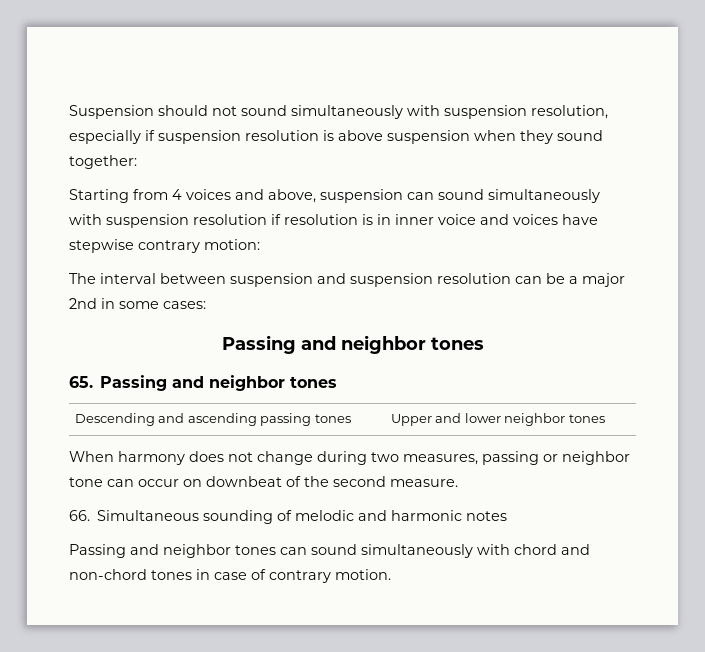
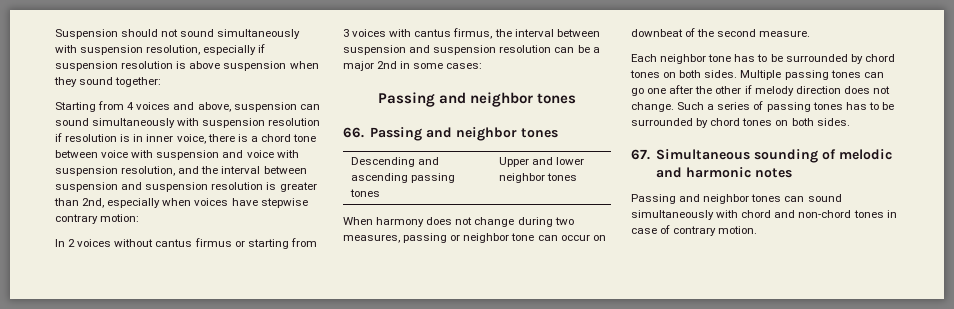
- Starting from 4 voices and above, suspension can sound simultaneously with suspension resolution if resolution is in inner voice and voices have stepwise contrary motion:
+ Starting from 4 voices and above, suspension can sound simultaneously with suspension resolution if resolution is in inner voice, there is a chord tone between voice with suspension and voice with suspension resolution, and the interval between suspension and suspension resolution is greater than 2nd, especially when voices have stepwise contrary motion:
- The interval between suspension and suspension resolution can be a major 2nd in some cases:
+ In 2 voices without cantus firmus or starting from 3 voices with cantus firmus, the interval between suspension and suspension resolution can be a major 2nd in some cases:
- 65. Passing and neighbor tones
+ 66. Passing and neighbor tones
- 66. Simultaneous sounding of melodic and harmonic notes
+ Each neighbor tone has to be surrounded by chord tones on both sides. Multiple passing tones can go one after the other if melody direction does not change. Such a series of passing tones has to be surrounded by chord tones on both sides.
+ 67. Simultaneous sounding of melodic and harmonic notes

